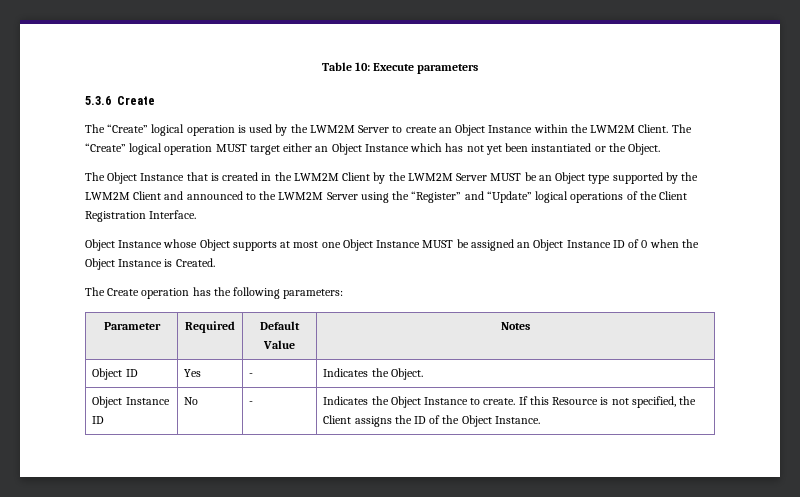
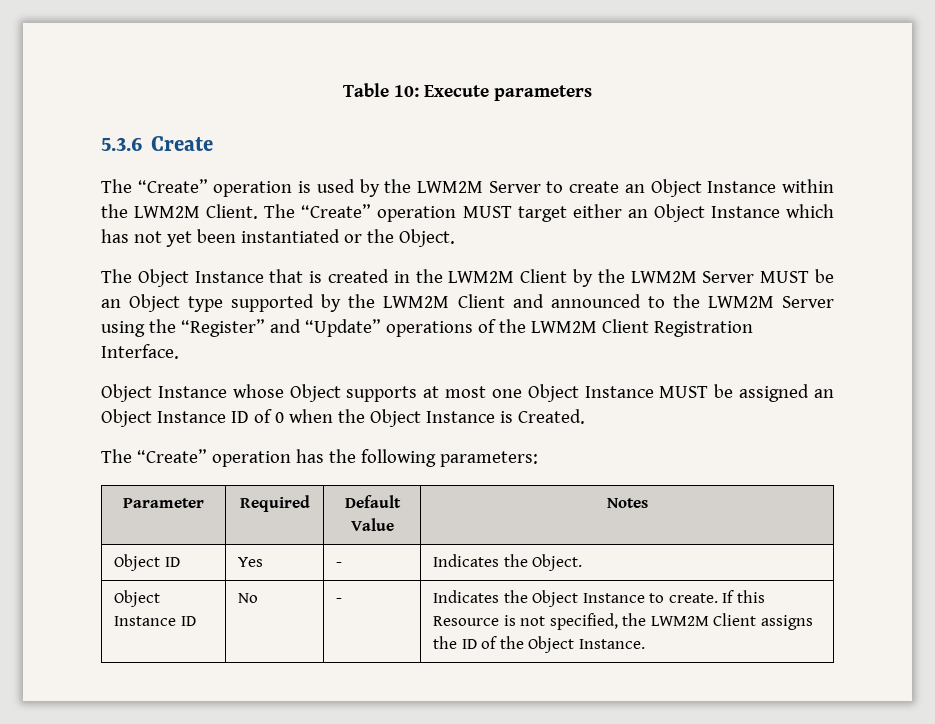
- The “Create” logical operation is used by the LWM2M Server to create an Object Instance within the LWM2M Client.
+ The “Create” operation is used by the LWM2M Server to create an Object Instance within the LWM2M Client.
- The “Create” logical operation MUST target either an Object Instance which has not yet been instantiated or the Object.
+ The “Create” operation MUST target either an Object Instance which has not yet been instantiated or the Object.
- The Object Instance that is created in the LWM2M Client by the LWM2M Server MUST be an Object type supported by the LWM2M Client and announced to the LWM2M Server using the “Register” and “Update” logical operations of the Client Registration Interface.
+ The Object Instance that is created in the LWM2M Client by the LWM2M Server MUST be an Object type supported by the LWM2M Client and announced to the LWM2M Server using the “Register” and “Update” operations of the LWM2M Client Registration Interface.
- The Create operation has the following parameters:
+ The “Create” operation has the following parameters:
- Object Instance ID | No | - | Indicates the Object Instance to create. If this Resource is not specified, the Client assigns the ID of the Object Instance.
+ Object Instance ID | No | - | Indicates the Object Instance to create. If this Resource is not specified, the LWM2M Client assigns the ID of the Object Instance.

